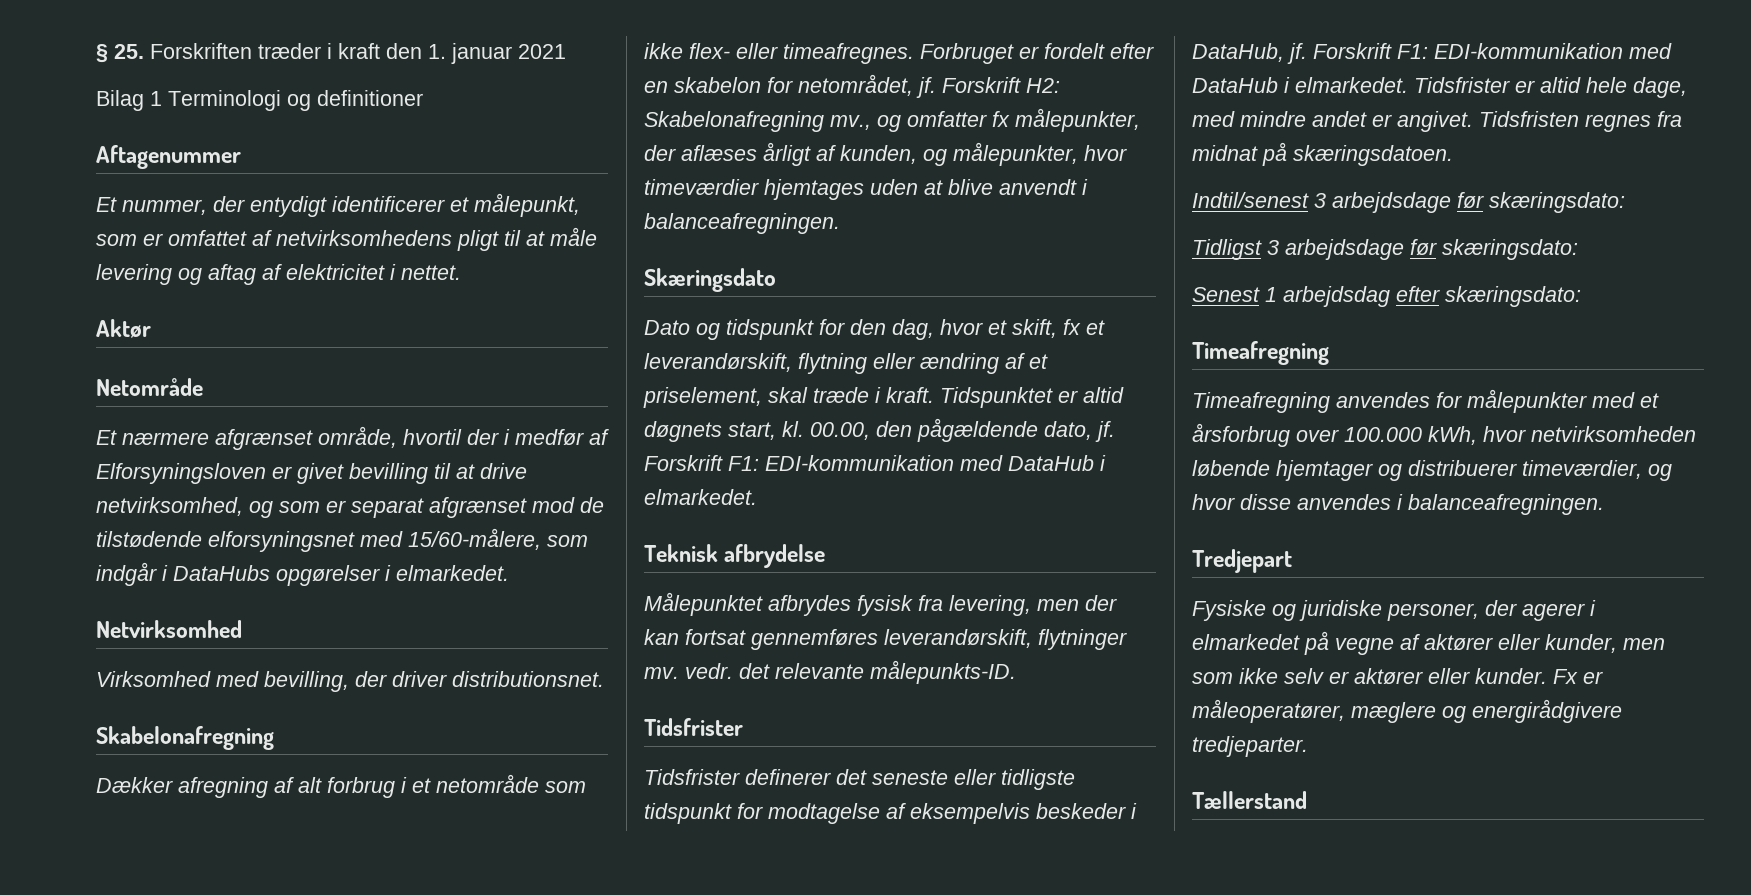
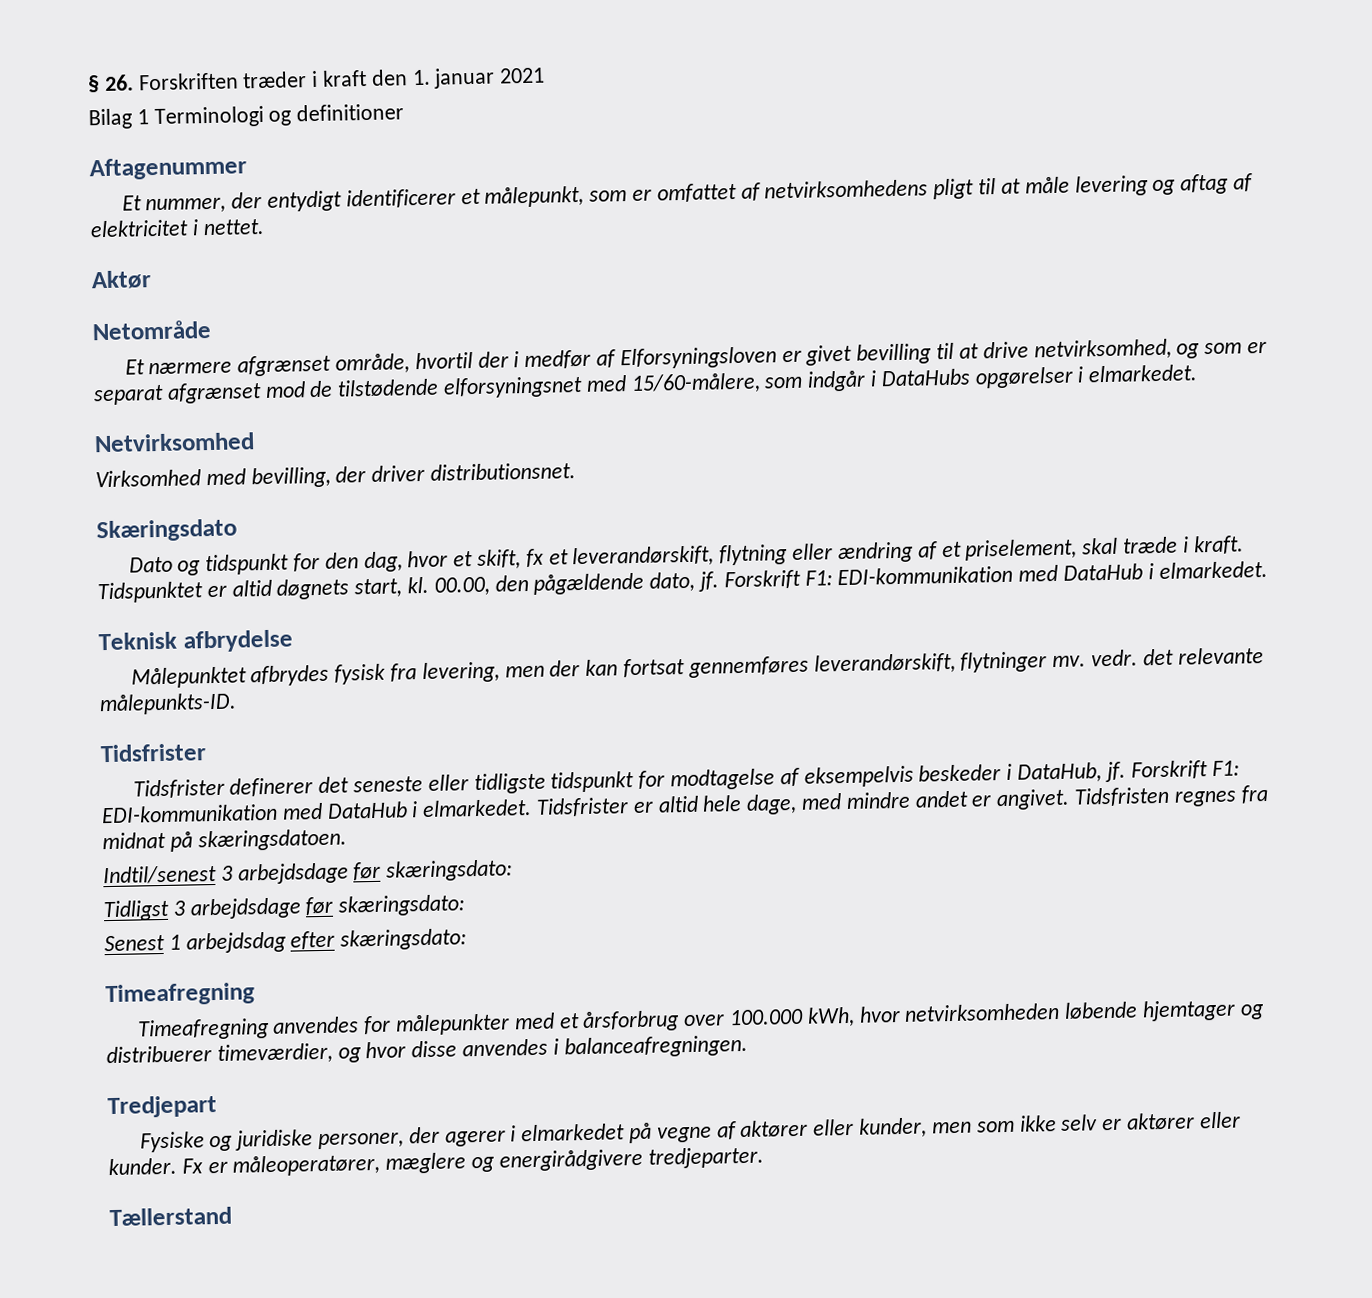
- § 25. Forskriften træder i kraft den 1. januar 2021
+ § 26. Forskriften træder i kraft den 1. januar 2021
  Virksomhed med bevilling, der driver distributionsnet.
- Skabelonafregning
- Dækker afregning af alt forbrug i et netområde som ikke flex- eller timeafregnes. Forbruget er fordelt efter en skabelon for netområdet, jf. Forskrift H2: Skabelonafregning mv., og omfatter fx målepunkter, der aflæses årligt af kunden, og målepunkter, hvor timeværdier hjemtages uden at blive anvendt i balanceafregningen.

